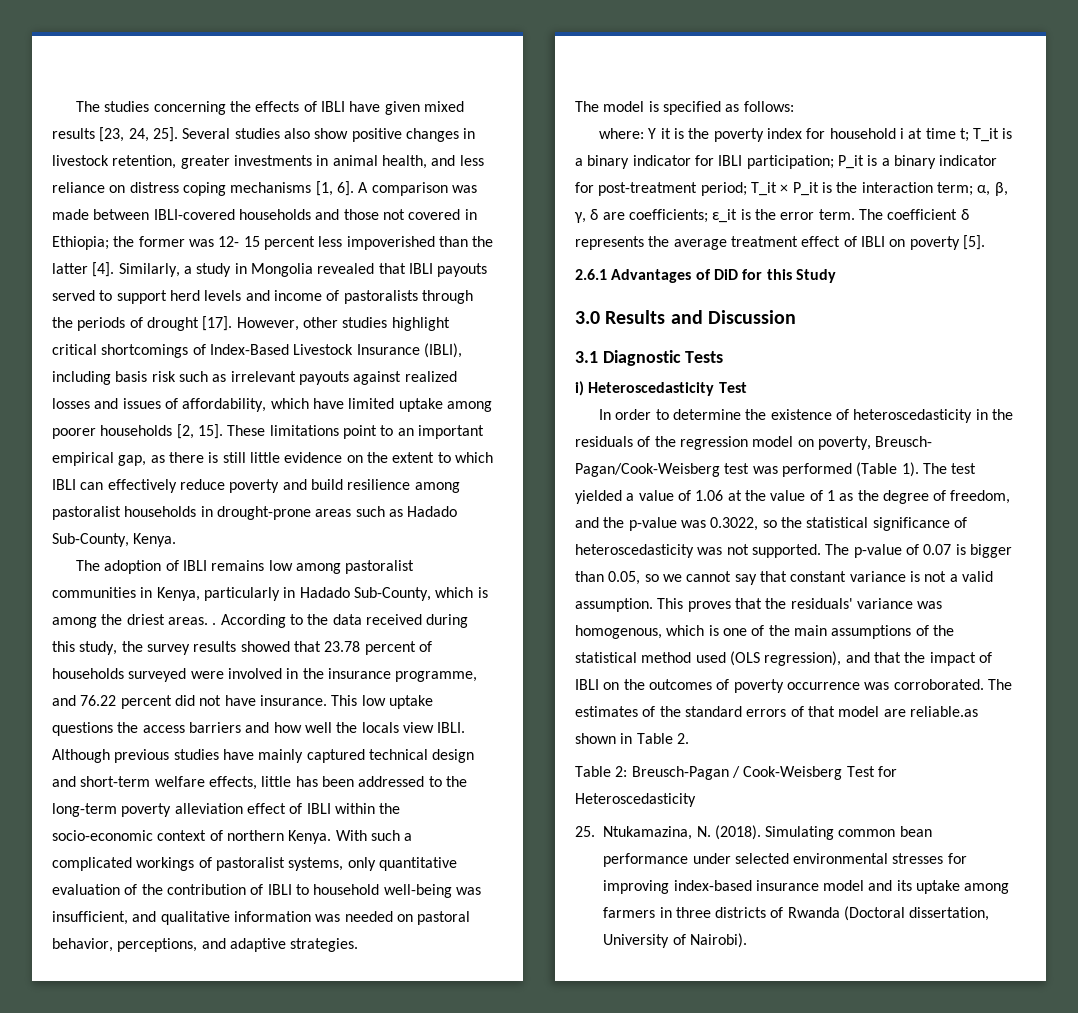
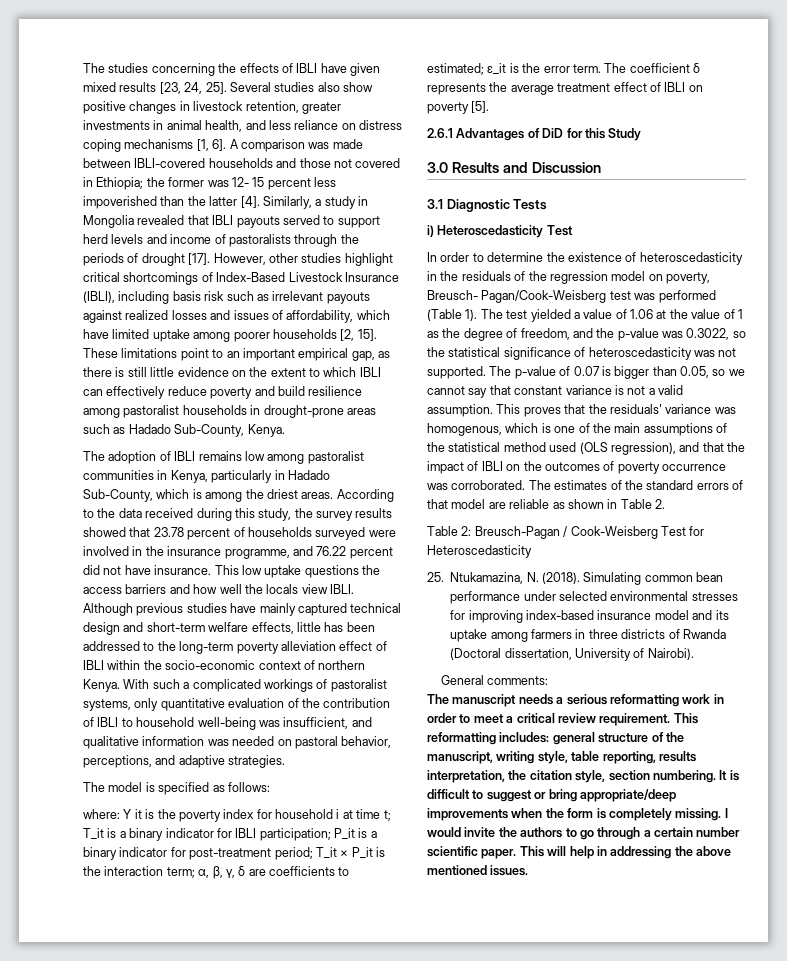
- The adoption of IBLI remains low among pastoralist communities in Kenya, particularly in Hadado Sub-County, which is among the driest areas. .
+ The adoption of IBLI remains low among pastoralist communities in Kenya, particularly in Hadado Sub-County, which is among the driest areas.
- where: Y it is the poverty index for household i at time t; T_it is a binary indicator for IBLI participation; P_it is a binary indicator for post-treatment period; T_it × P_it is the interaction term; α, β, γ, δ are coefficients; ε_it is the error term.
+ where: Y it is the poverty index for household i at time t; T_it is a binary indicator for IBLI participation; P_it is a binary indicator for post-treatment period; T_it × P_it is the interaction term; α, β, γ, δ are coefficients to estimated; ε_it is the error term.
- The estimates of the standard errors of that model are reliable.as shown in Table 2.
+ The estimates of the standard errors of that model are reliable as shown in Table 2.
+ General comments:
+ The manuscript needs a serious reformatting work in order to meet a critical review requirement. This reformatting includes: general structure of the manuscript, writing style, table reporting, results interpretation, the citation style, section numbering. It is difficult to suggest or bring appropriate/deep improvements when the form is completely missing. I would invite the authors to go through a certain number scientific paper. This will help in addressing the above mentioned issues.

